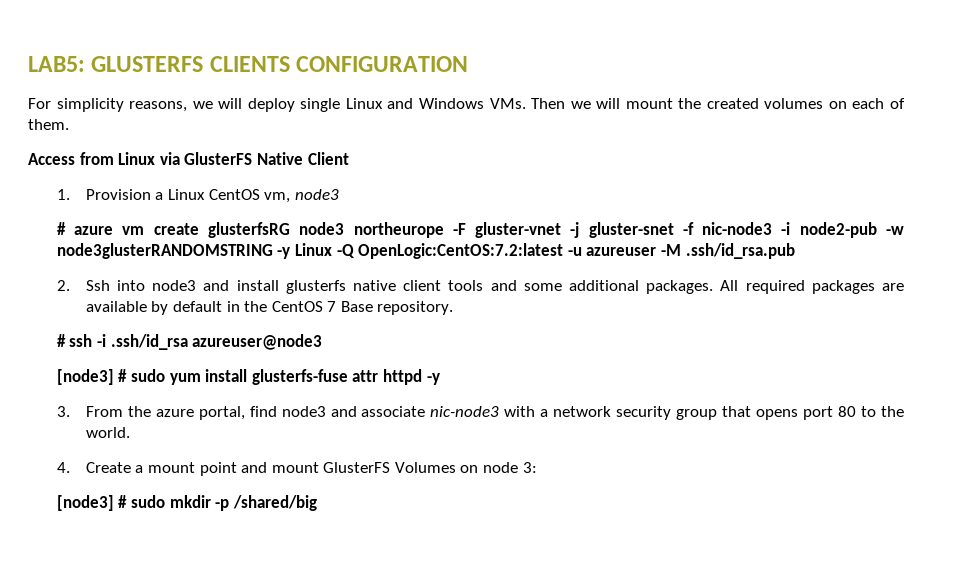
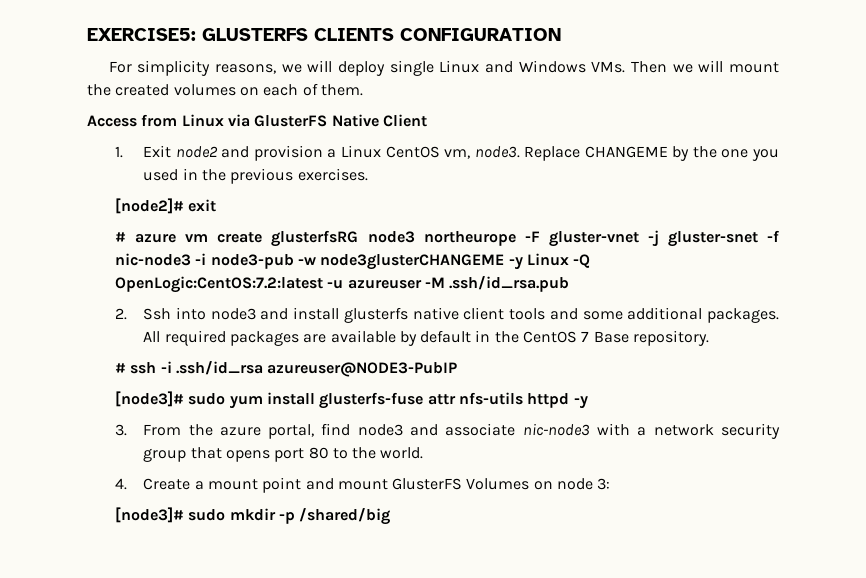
- LAB5: GLUSTERFS CLIENTS CONFIGURATION
+ EXERCISE5: GLUSTERFS CLIENTS CONFIGURATION
- 1. Provision a Linux CentOS vm, node3
+ 1. Exit node2 and provision a Linux CentOS vm, node3. Replace CHANGEME by the one you used in the previous exercises.
+ [node2]# exit
- # azure vm create glusterfsRG node3 northeurope -F gluster-vnet -j gluster-snet -f nic-node3 -i node2-pub -w node3glusterRANDOMSTRING -y Linux -Q OpenLogic:CentOS:7.2:latest -u azureuser -M .ssh/id_rsa.pub
+ # azure vm create glusterfsRG node3 northeurope -F gluster-vnet -j gluster-snet -f nic-node3 -i node3-pub -w node3glusterCHANGEME -y Linux -Q OpenLogic:CentOS:7.2:latest -u azureuser -M .ssh/id_rsa.pub
- # ssh -i .ssh/id_rsa azureuser@node3
- [node3] # sudo yum install glusterfs-fuse attr httpd -y
+ # ssh -i .ssh/id_rsa azureuser@NODE3-PubIP
+ [node3]# sudo yum install glusterfs-fuse attr nfs-utils httpd -y
- [node3] # sudo mkdir -p /shared/big
+ [node3]# sudo mkdir -p /shared/big

